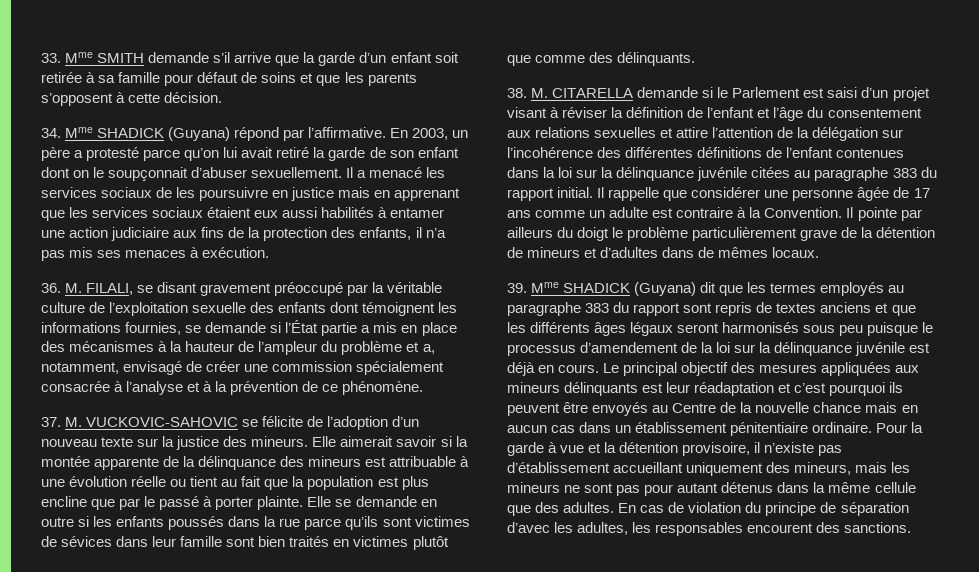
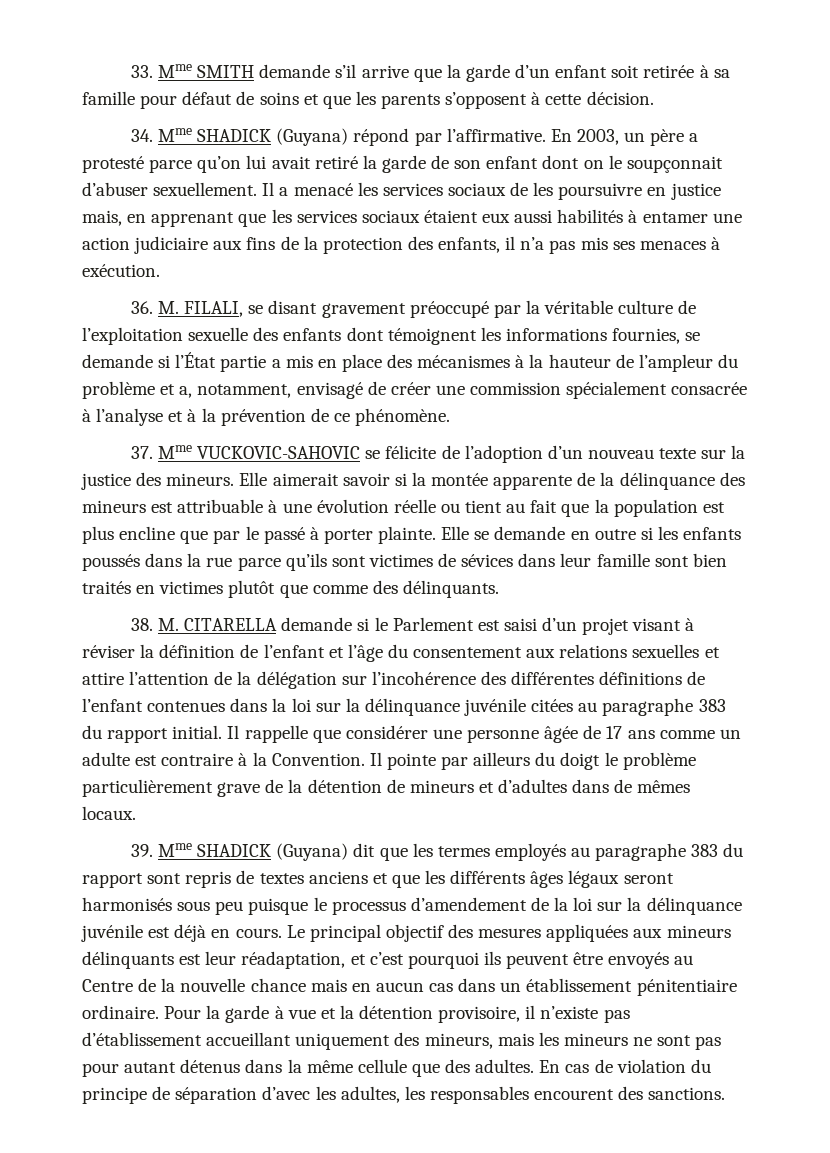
- Il a menacé les services sociaux de les poursuivre en justice mais en apprenant que les services sociaux étaient eux aussi habilités à entamer une action judiciaire aux fins de la protection des enfants, il n’a pas mis ses menaces à exécution.
+ Il a menacé les services sociaux de les poursuivre en justice mais, en apprenant que les services sociaux étaient eux aussi habilités à entamer une action judiciaire aux fins de la protection des enfants, il n’a pas mis ses menaces à exécution.
- 37. M. VUCKOVIC-SAHOVIC se félicite de l’adoption d’un nouveau texte sur la justice des mineurs.
+ 37. Mme VUCKOVIC-SAHOVIC se félicite de l’adoption d’un nouveau texte sur la justice des mineurs.
- Le principal objectif des mesures appliquées aux mineurs délinquants est leur réadaptation et c’est pourquoi ils peuvent être envoyés au Centre de la nouvelle chance mais en aucun cas dans un établissement pénitentiaire ordinaire.
+ Le principal objectif des mesures appliquées aux mineurs délinquants est leur réadaptation, et c’est pourquoi ils peuvent être envoyés au Centre de la nouvelle chance mais en aucun cas dans un établissement pénitentiaire ordinaire.

